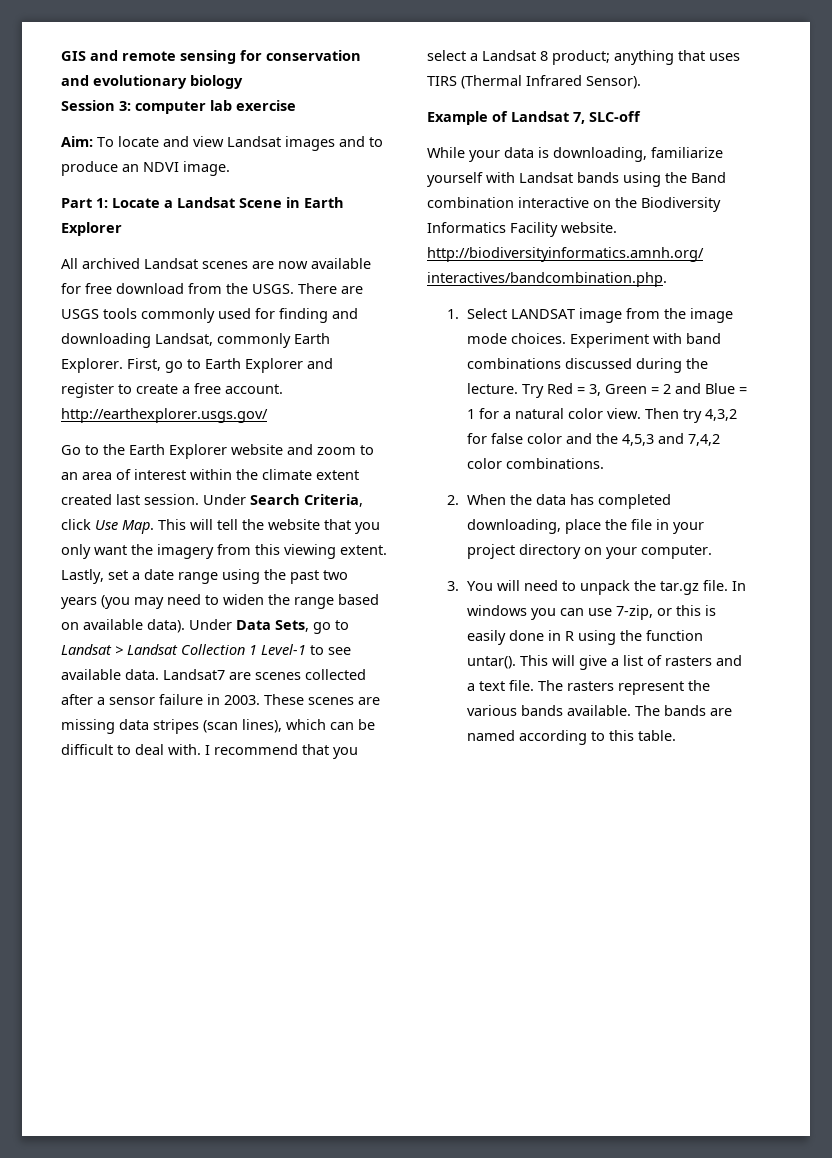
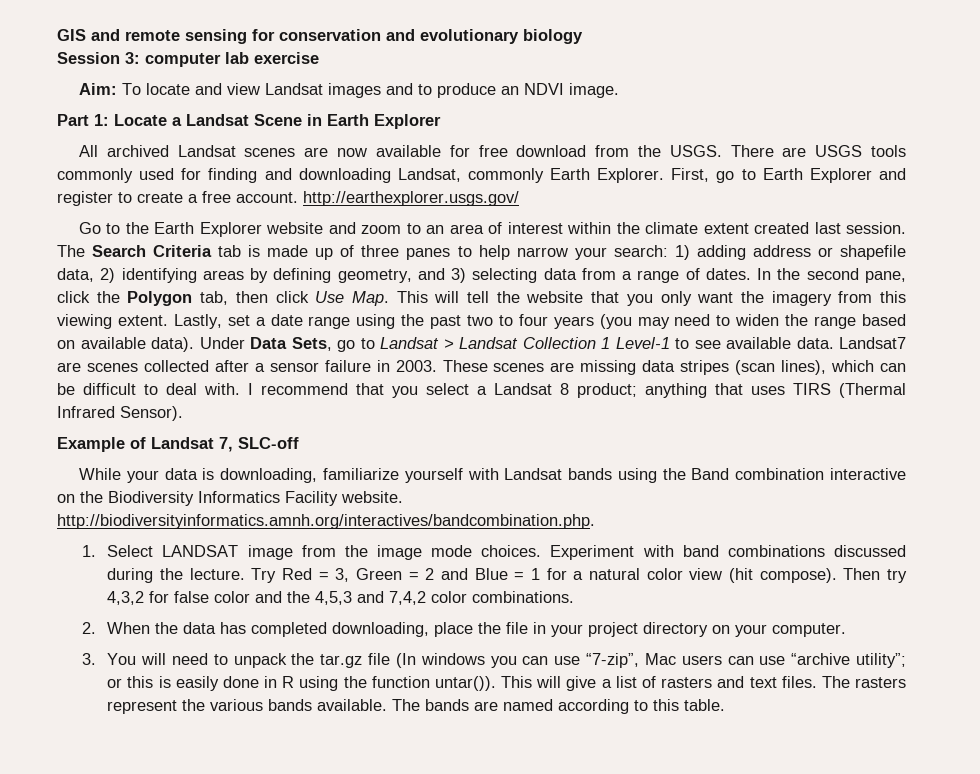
- Under Search Criteria, click Use Map. This will tell the website that you only want the imagery from this viewing extent.
+ The Search Criteria tab is made up of three panes to help narrow your search: 1) adding address or shapefile data, 2) identifying areas by defining geometry, and 3) selecting data from a range of dates. In the second pane, click the Polygon tab, then click Use Map. This will tell the website that you only want the imagery from this viewing extent.
- Lastly, set a date range using the past two years (you may need to widen the range based on available data).
+ Lastly, set a date range using the past two to four years (you may need to widen the range based on available data).
- Try Red = 3, Green = 2 and Blue = 1 for a natural color view.
+ Try Red = 3, Green = 2 and Blue = 1 for a natural color view (hit compose).
- 3. You will need to unpack the tar.gz file. In windows you can use 7-zip, or this is easily done in R using the function untar().
+ 3. You will need to unpack the tar.gz file (In windows you can use “7-zip”, Mac users can use “archive utility”; or this is easily done in R using the function untar()).
- This will give a list of rasters and a text file.
+ This will give a list of rasters and text files.

